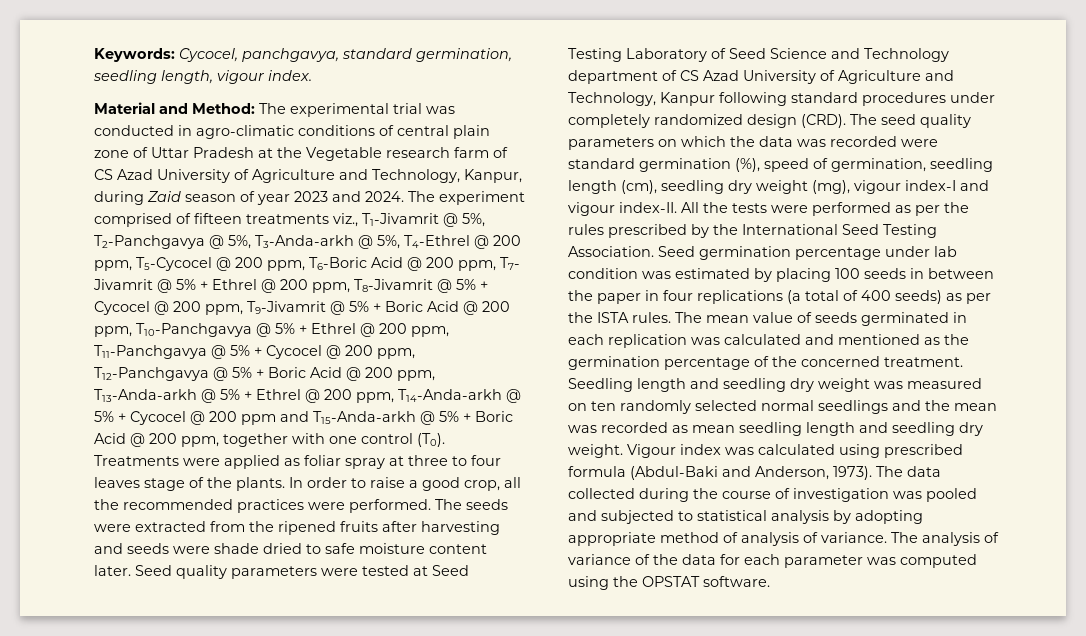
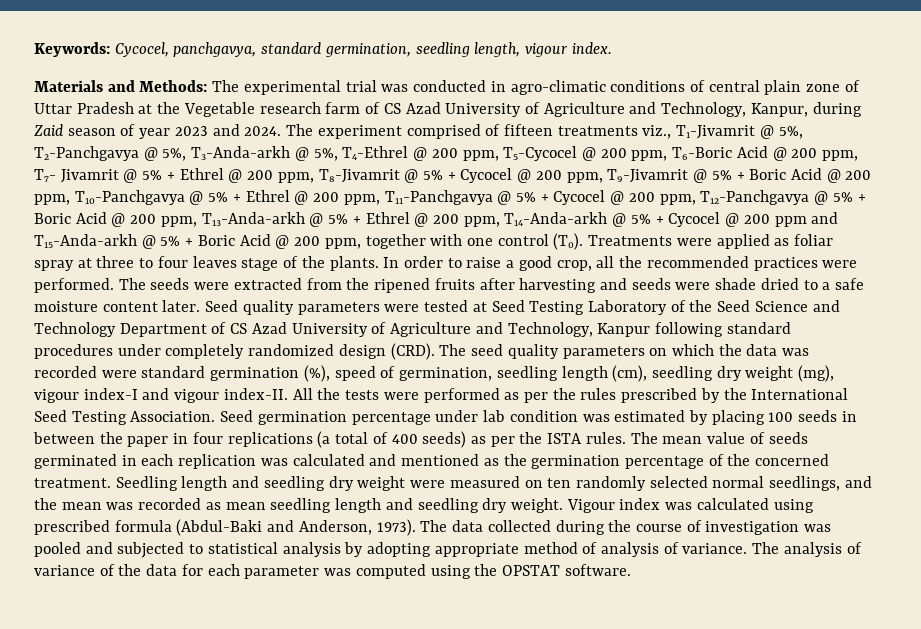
- Material and Method: The experimental trial was conducted in agro-climatic conditions of central plain zone of Uttar Pradesh at the Vegetable research farm of CS Azad University of Agriculture and Technology, Kanpur, during Zaid season of year 2023 and 2024.
+ Materials and Methods: The experimental trial was conducted in agro-climatic conditions of central plain zone of Uttar Pradesh at the Vegetable research farm of CS Azad University of Agriculture and Technology, Kanpur, during Zaid season of year 2023 and 2024.
- The seeds were extracted from the ripened fruits after harvesting and seeds were shade dried to safe moisture content later.
+ The seeds were extracted from the ripened fruits after harvesting and seeds were shade dried to a safe moisture content later.
- Seed quality parameters were tested at Seed Testing Laboratory of Seed Science and Technology department of CS Azad University of Agriculture and Technology, Kanpur following standard procedures under completely randomized design (CRD).
+ Seed quality parameters were tested at Seed Testing Laboratory of the Seed Science and Technology Department of CS Azad University of Agriculture and Technology, Kanpur following standard procedures under completely randomized design (CRD).
- Seedling length and seedling dry weight was measured on ten randomly selected normal seedlings and the mean was recorded as mean seedling length and seedling dry weight.
+ Seedling length and seedling dry weight were measured on ten randomly selected normal seedlings, and the mean was recorded as mean seedling length and seedling dry weight.

